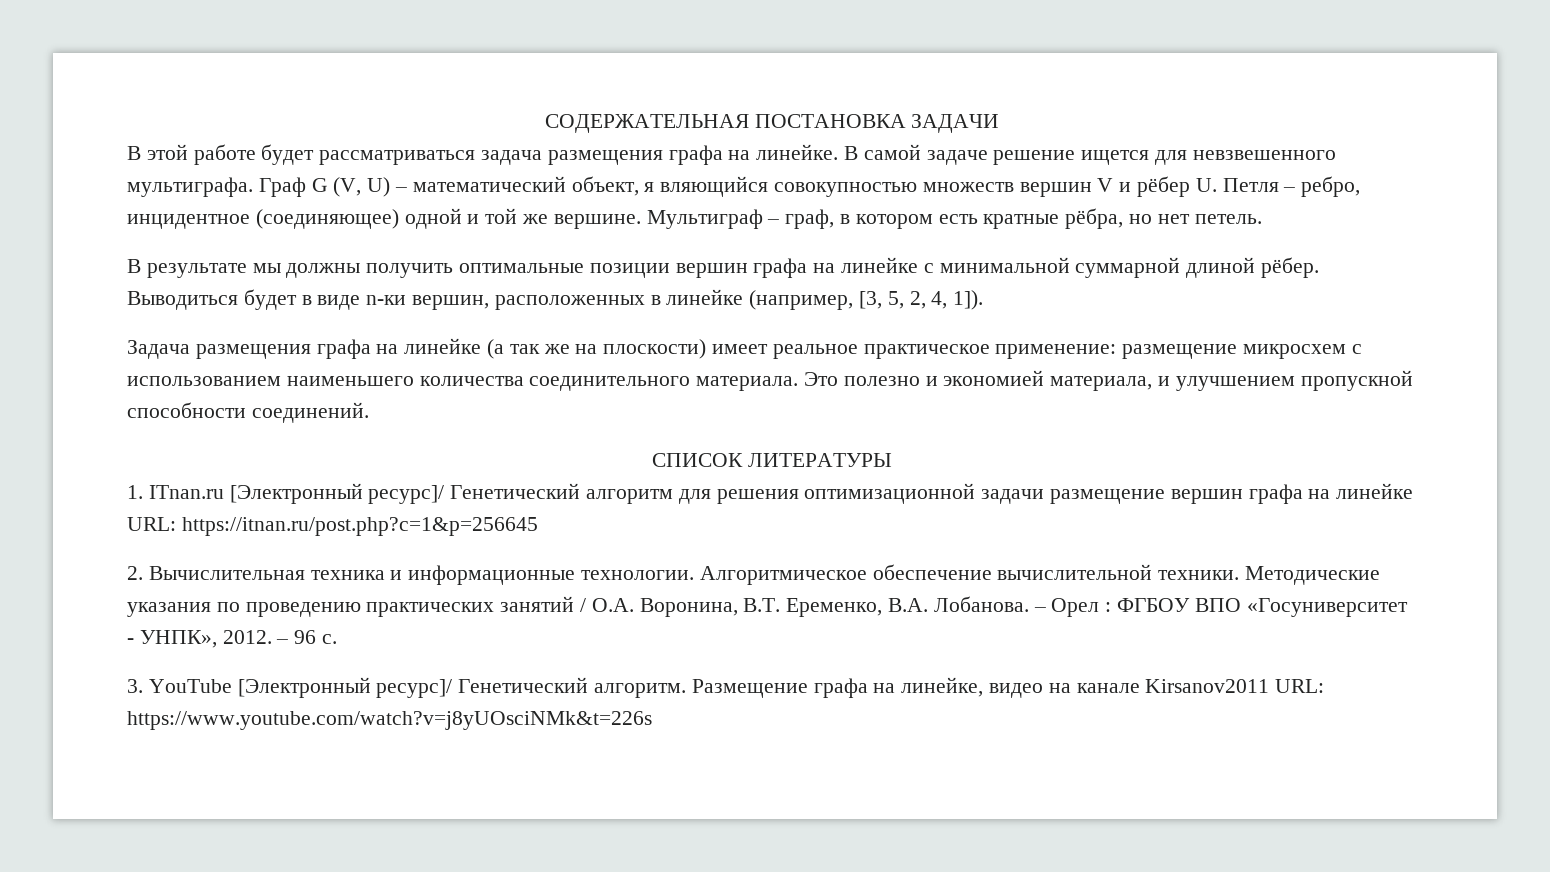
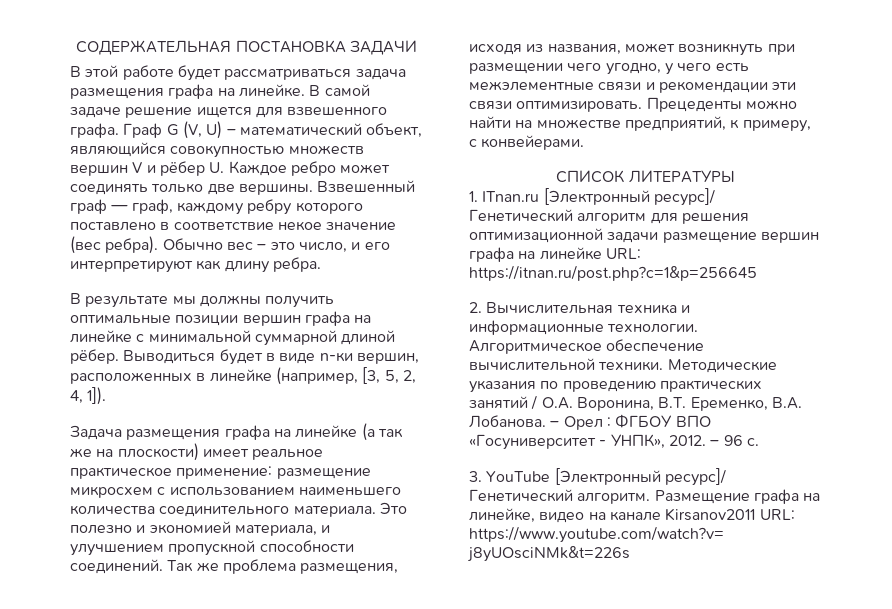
- В самой задаче решение ищется для невзвешенного мультиграфа.
+ В самой задаче решение ищется для взвешенного графа.
- Граф G (V, U) – математический объект, я вляющийся совокупностью множеств вершин V и рёбер U. Петля – ребро, инцидентное (соединяющее) одной и той же вершине. Мультиграф – граф, в котором есть кратные рёбра, но нет петель.
+ Граф G (V, U) – математический объект, являющийся совокупностью множеств вершин V и рёбер U. Каждое ребро может соединять только две вершины. Взвешенный граф — граф, каждому ребру которого поставлено в соответствие некое значение (вес ребра). Обычно вес – это число, и его интерпретируют как длину ребра.
+ Так же проблема размещения, исходя из названия, может возникнуть при размещении чего угодно, у чего есть межэлементные связи и рекомендации эти связи оптимизировать. Прецеденты можно найти на множестве предприятий, к примеру, с конвейерами.

